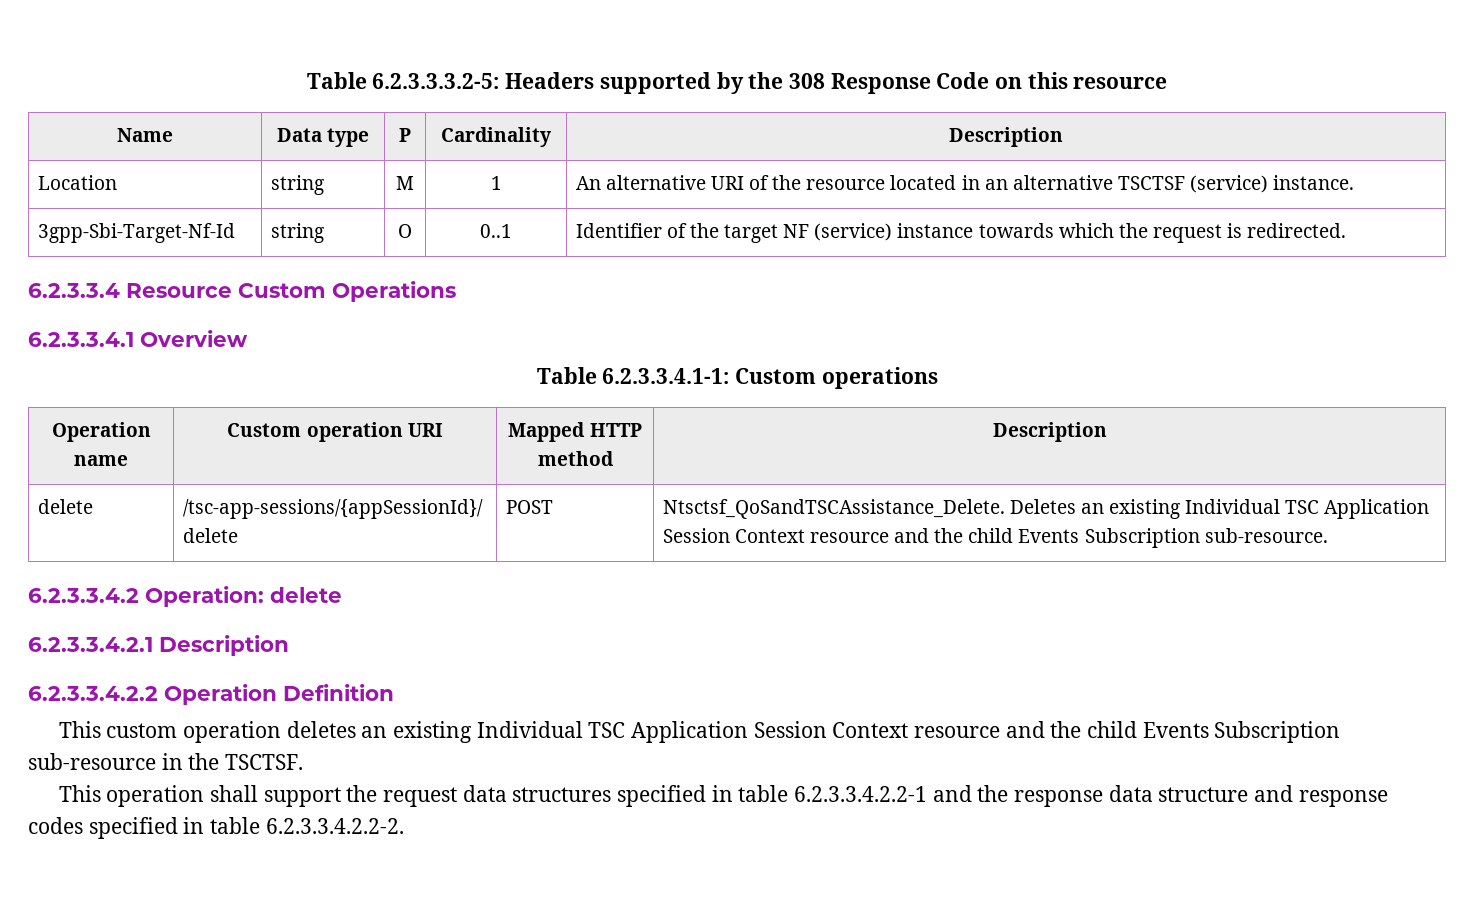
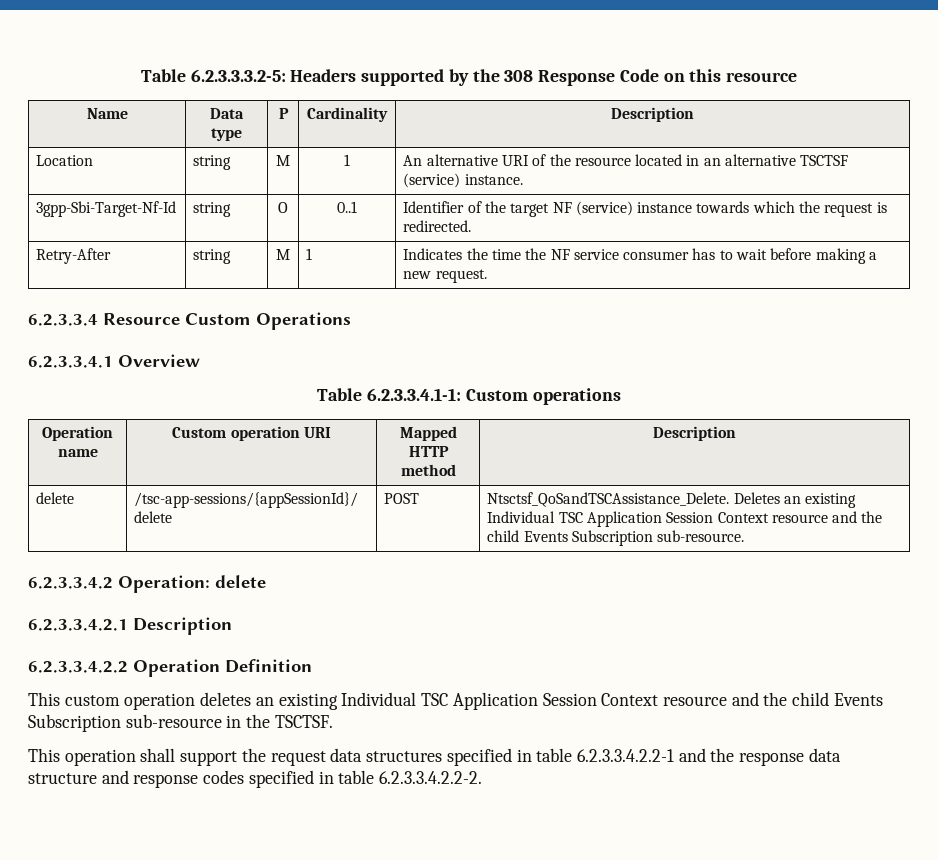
+ Retry-After | string | M | 1 | Indicates the time the NF service consumer has to wait before making a new request.

